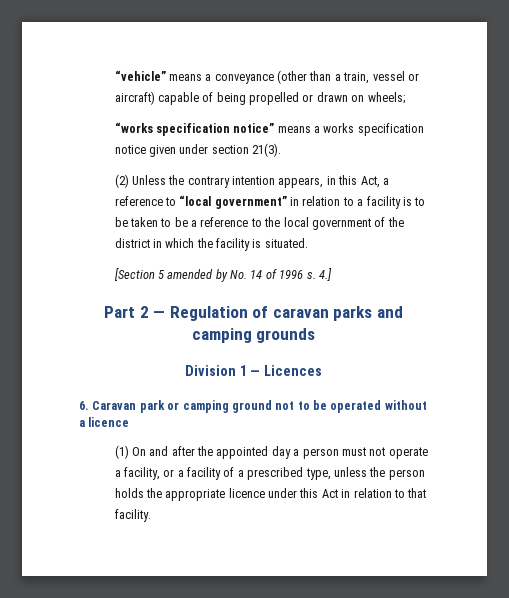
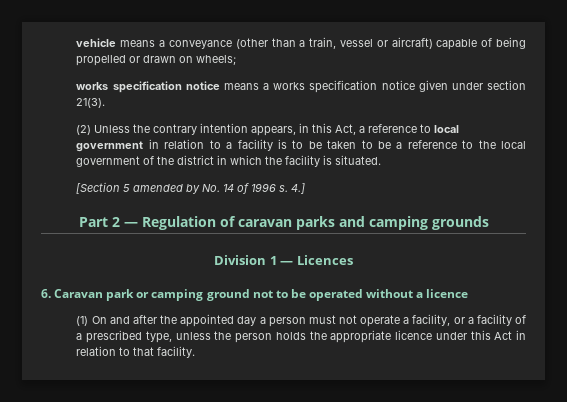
- “vehicle” means a conveyance (other than a train, vessel or aircraft) capable of being propelled or drawn on wheels;
+ vehicle means a conveyance (other than a train, vessel or aircraft) capable of being propelled or drawn on wheels;
- “works specification notice” means a works specification notice given under section 21(3).
+ works specification notice means a works specification notice given under section 21(3).
- (2) Unless the contrary intention appears, in this Act, a reference to “local government” in relation to a facility is to be taken to be a reference to the local government of the district in which the facility is situated.
+ (2) Unless the contrary intention appears, in this Act, a reference to local government in relation to a facility is to be taken to be a reference to the local government of the district in which the facility is situated.

